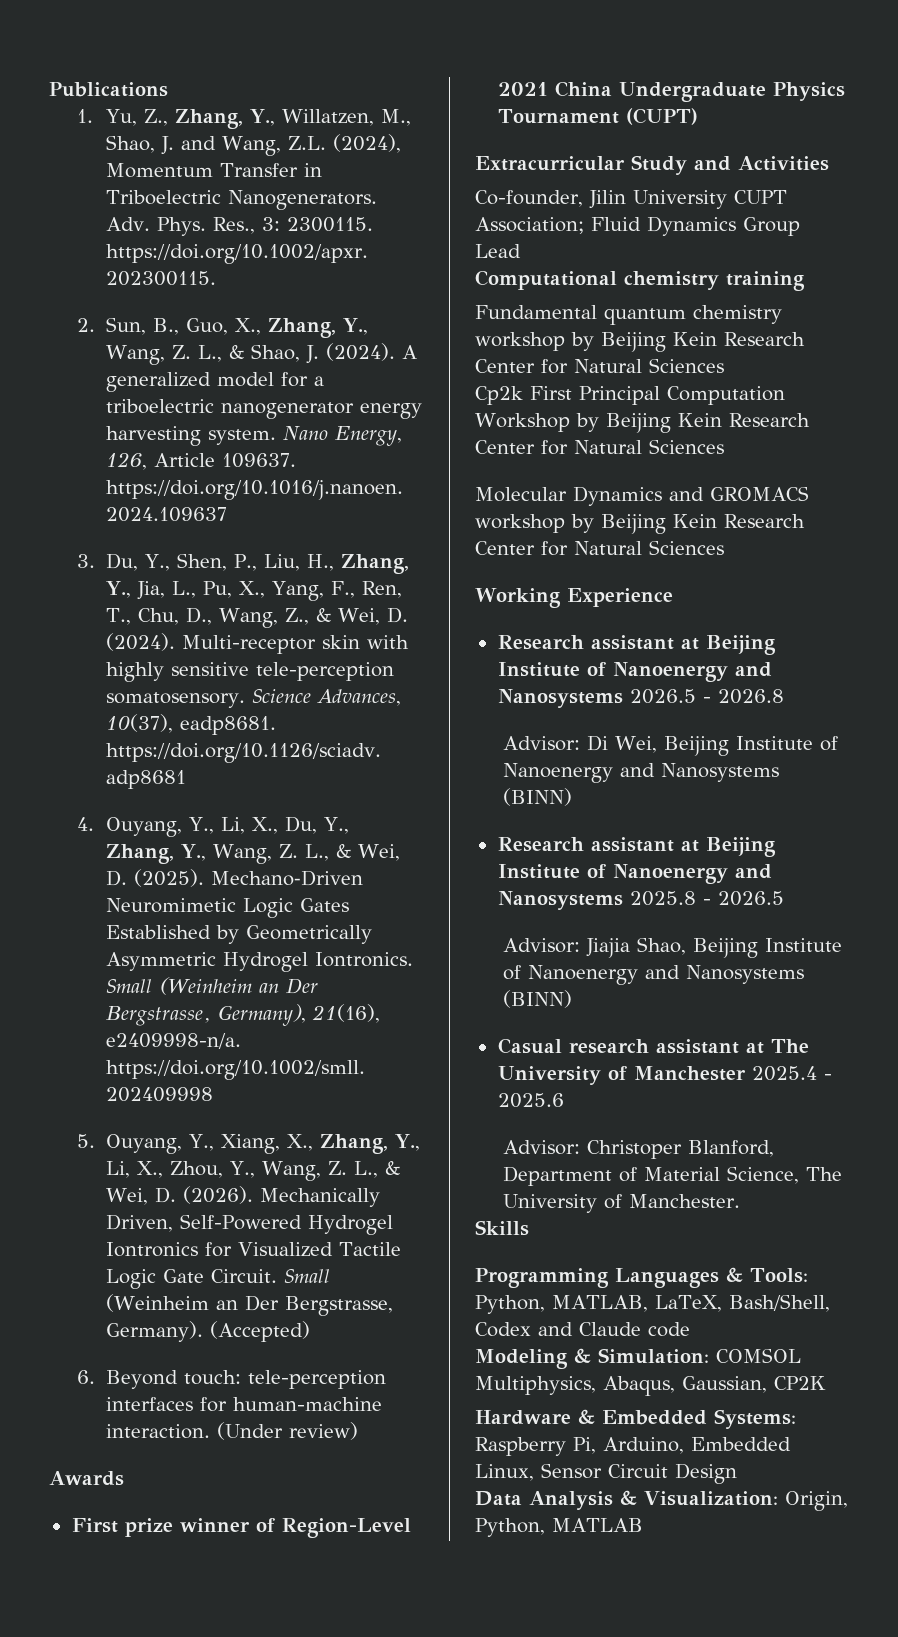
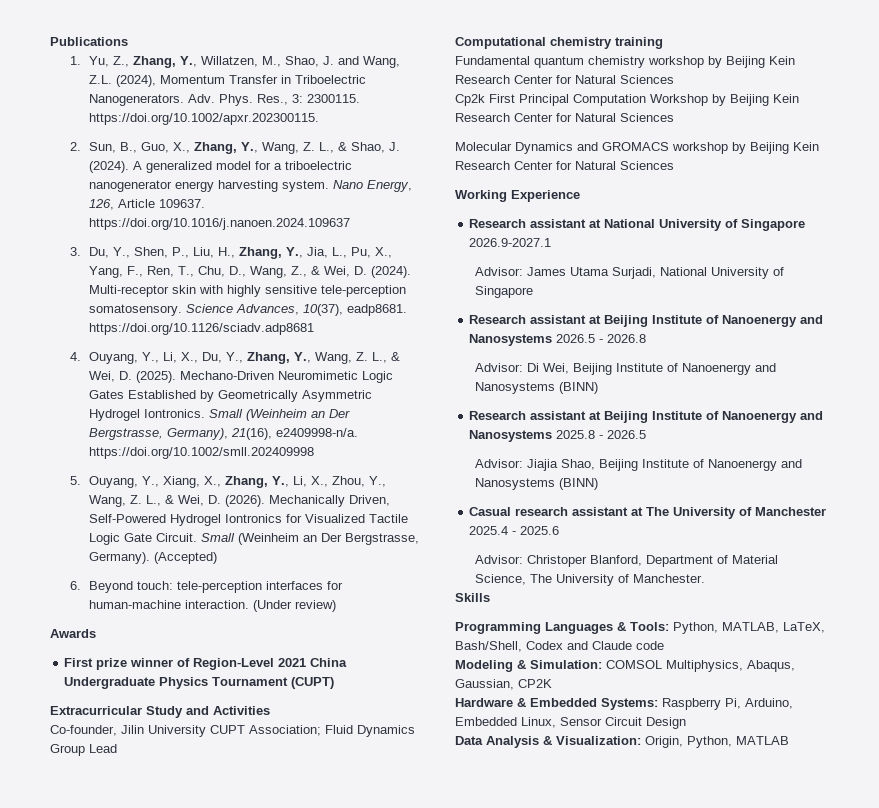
+ Research assistant at National University of Singapore 2026.9-2027.1
+ Advisor: James Utama Surjadi, National University of Singapore

